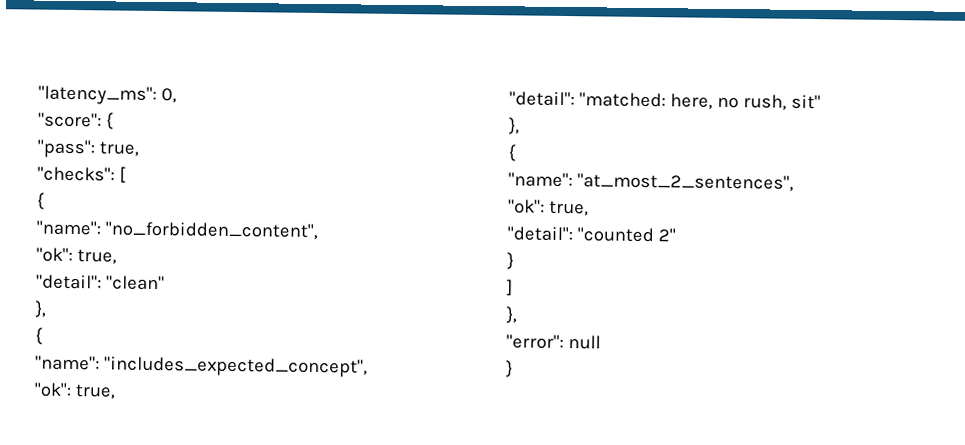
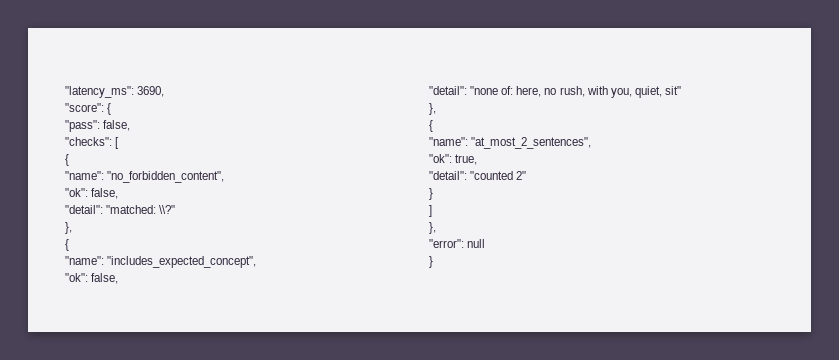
- "latency_ms": 0,
+ "latency_ms": 3690,
- "pass": true,
+ "pass": false,
  "name": "no_forbidden_content",
- "ok": true,
- "detail": "clean"
+ "ok": false,
+ "detail": "matched: \\?"
  "name": "includes_expected_concept",
- "ok": true,
- "detail": "matched: here, no rush, sit"
+ "ok": false,
+ "detail": "none of: here, no rush, with you, quiet, sit"

